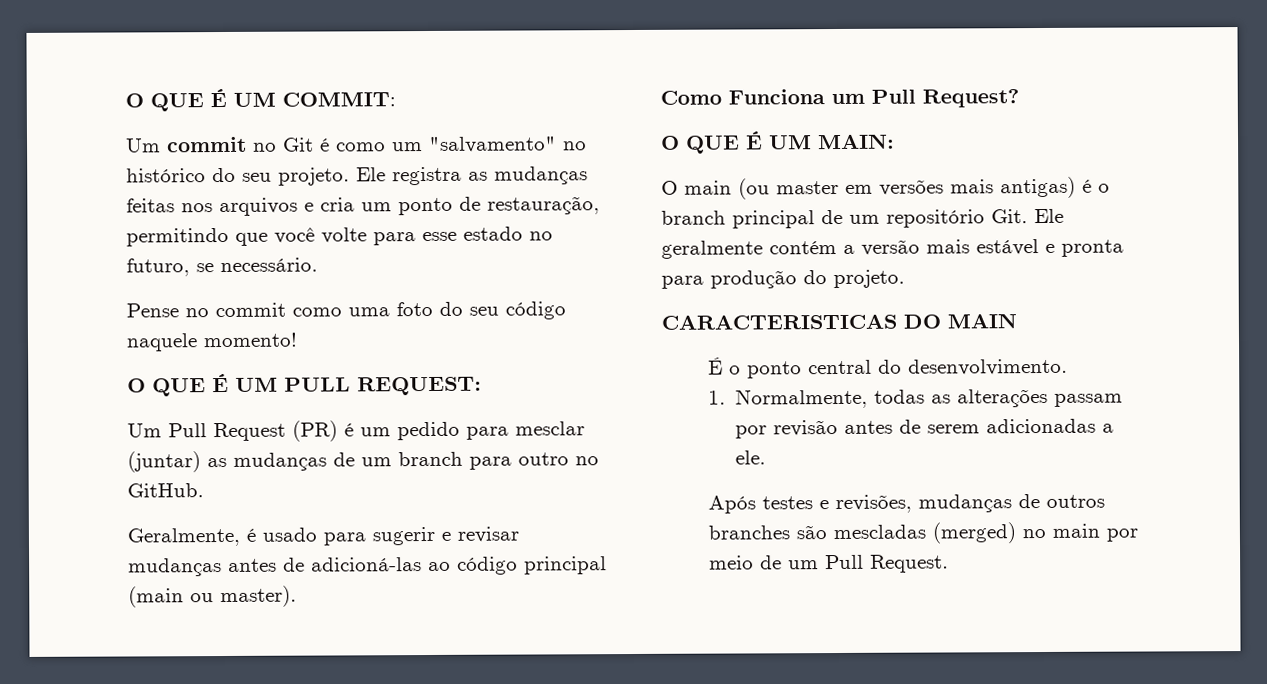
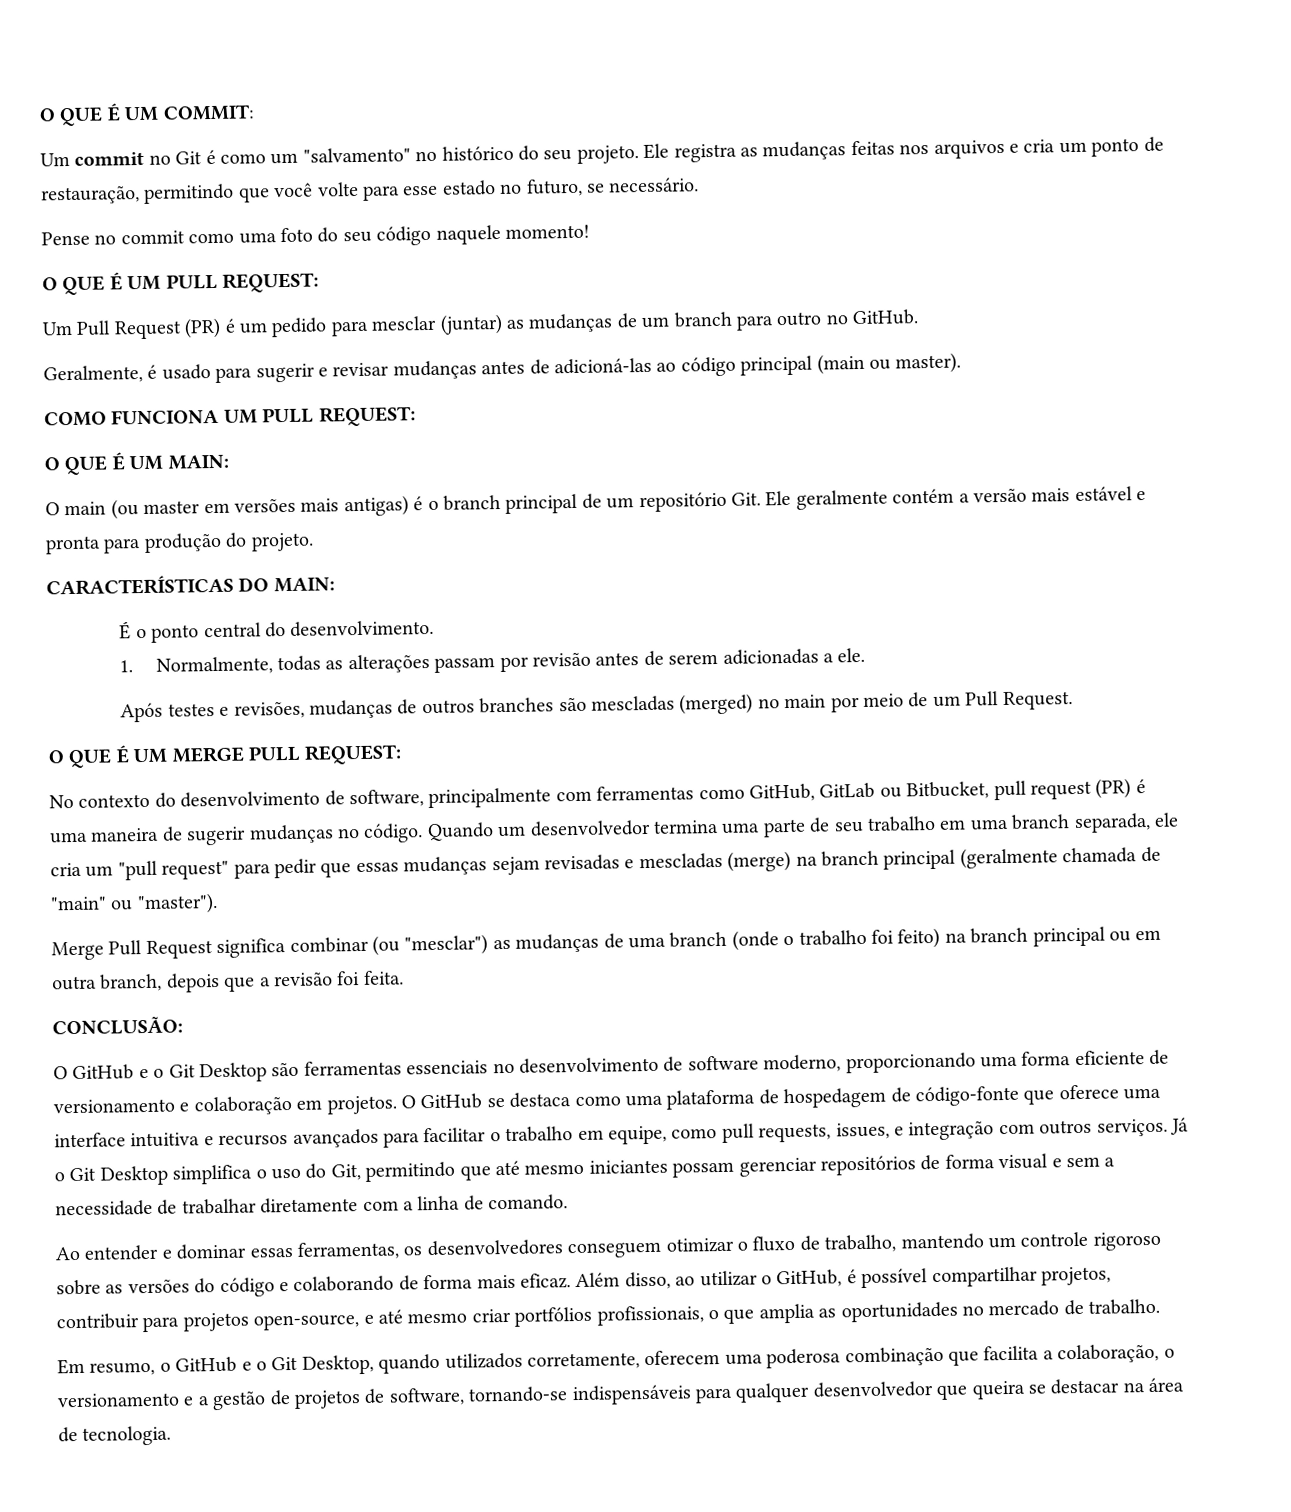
- Como Funciona um Pull Request?
+ COMO FUNCIONA UM PULL REQUEST:
- CARACTERISTICAS DO MAIN
+ CARACTERÍSTICAS DO MAIN:
+ O QUE É UM MERGE PULL REQUEST:
+ No contexto do desenvolvimento de software, principalmente com ferramentas como GitHub, GitLab ou Bitbucket, pull request (PR) é uma maneira de sugerir mudanças no código. Quando um desenvolvedor termina uma parte de seu trabalho em uma branch separada, ele cria um "pull request" para pedir que essas mudanças sejam revisadas e mescladas (merge) na branch principal (geralmente chamada de "main" ou "master").
+ Merge Pull Request significa combinar (ou "mesclar") as mudanças de uma branch (onde o trabalho foi feito) na branch principal ou em outra branch, depois que a revisão foi feita.
+ CONCLUSÃO:
+ O GitHub e o Git Desktop são ferramentas essenciais no desenvolvimento de software moderno, proporcionando uma forma eficiente de versionamento e colaboração em projetos. O GitHub se destaca como uma plataforma de hospedagem de código-fonte que oferece uma interface intuitiva e recursos avançados para facilitar o trabalho em equipe, como pull requests, issues, e integração com outros serviços. Já o Git Desktop simplifica o uso do Git, permitindo que até mesmo iniciantes possam gerenciar repositórios de forma visual e sem a necessidade de trabalhar diretamente com a linha de comando.
+ Ao entender e dominar essas ferramentas, os desenvolvedores conseguem otimizar o fluxo de trabalho, mantendo um controle rigoroso sobre as versões do código e colaborando de forma mais eficaz. Além disso, ao utilizar o GitHub, é possível compartilhar projetos, contribuir para projetos open-source, e até mesmo criar portfólios profissionais, o que amplia as oportunidades no mercado de trabalho.
+ Em resumo, o GitHub e o Git Desktop, quando utilizados corretamente, oferecem uma poderosa combinação que facilita a colaboração, o versionamento e a gestão de projetos de software, tornando-se indispensáveis para qualquer desenvolvedor que queira se destacar na área de tecnologia.

